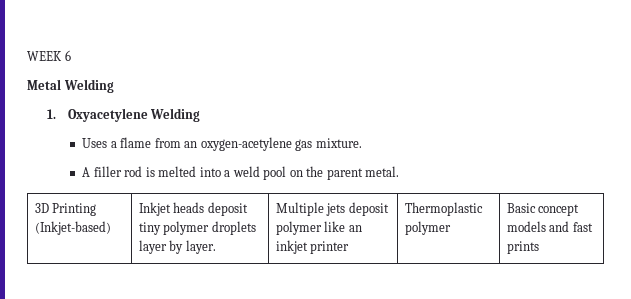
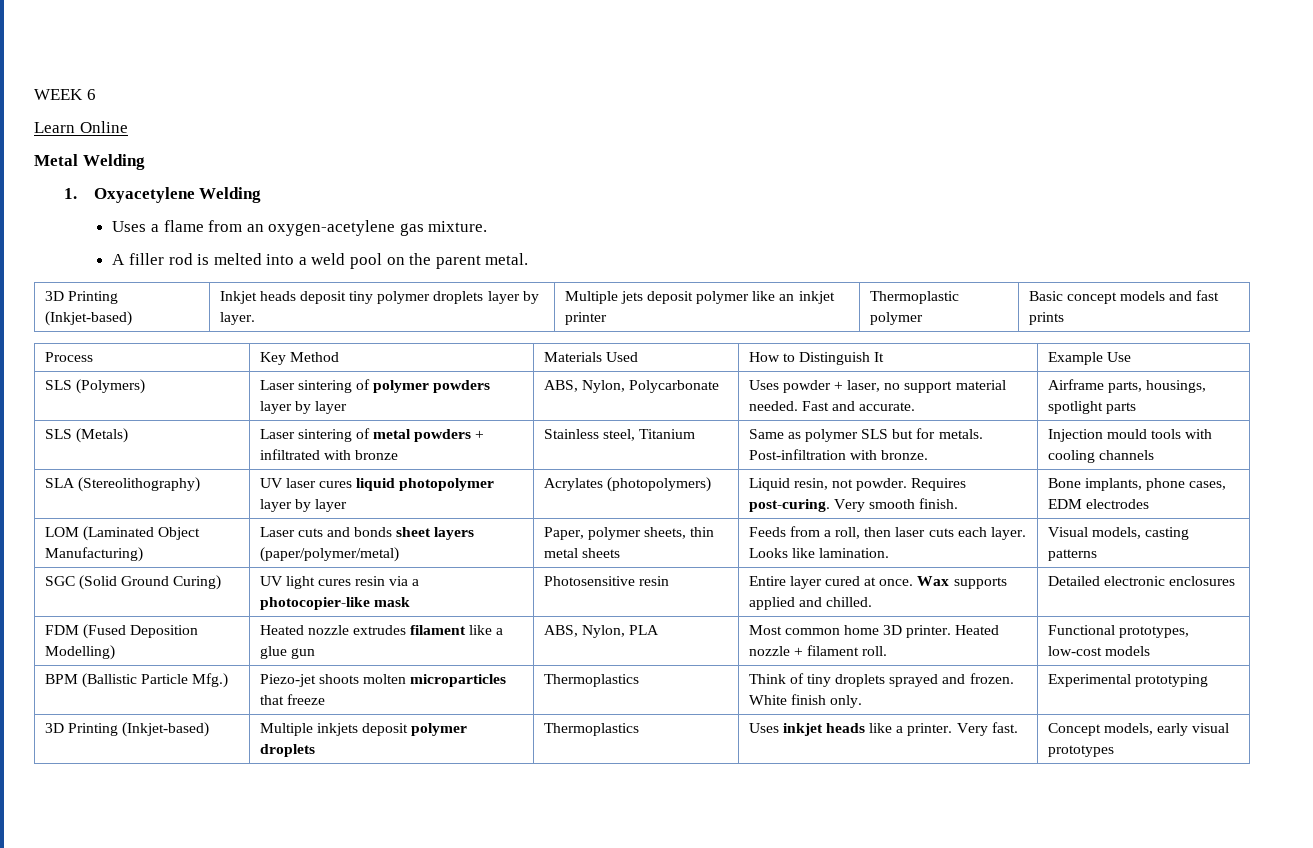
+ Learn Online
+ Process | Key Method | Materials Used | How to Distinguish It | Example Use
+ SLS (Polymers) | Laser sintering of polymer powders layer by layer | ABS, Nylon, Polycarbonate | Uses powder + laser, no support material needed. Fast and accurate. | Airframe parts, housings, spotlight parts
+ SLS (Metals) | Laser sintering of metal powders + infiltrated with bronze | Stainless steel, Titanium | Same as polymer SLS but for metals. Post-infiltration with bronze. | Injection mould tools with cooling channels
+ SLA (Stereolithography) | UV laser cures liquid photopolymer layer by layer | Acrylates (photopolymers) | Liquid resin, not powder. Requires post-curing. Very smooth finish. | Bone implants, phone cases, EDM electrodes
+ LOM (Laminated Object Manufacturing) | Laser cuts and bonds sheet layers (paper/polymer/metal) | Paper, polymer sheets, thin metal sheets | Feeds from a roll, then laser cuts each layer. Looks like lamination. | Visual models, casting patterns
+ SGC (Solid Ground Curing) | UV light cures resin via a photocopier-like mask | Photosensitive resin | Entire layer cured at once. Wax supports applied and chilled. | Detailed electronic enclosures
+ FDM (Fused Deposition Modelling) | Heated nozzle extrudes filament like a glue gun | ABS, Nylon, PLA | Most common home 3D printer. Heated nozzle + filament roll. | Functional prototypes, low-cost models
+ BPM (Ballistic Particle Mfg.) | Piezo-jet shoots molten microparticles that freeze | Thermoplastics | Think of tiny droplets sprayed and frozen. White finish only. | Experimental prototyping
+ 3D Printing (Inkjet-based) | Multiple inkjets deposit polymer droplets | Thermoplastics | Uses inkjet heads like a printer. Very fast. | Concept models, early visual prototypes

